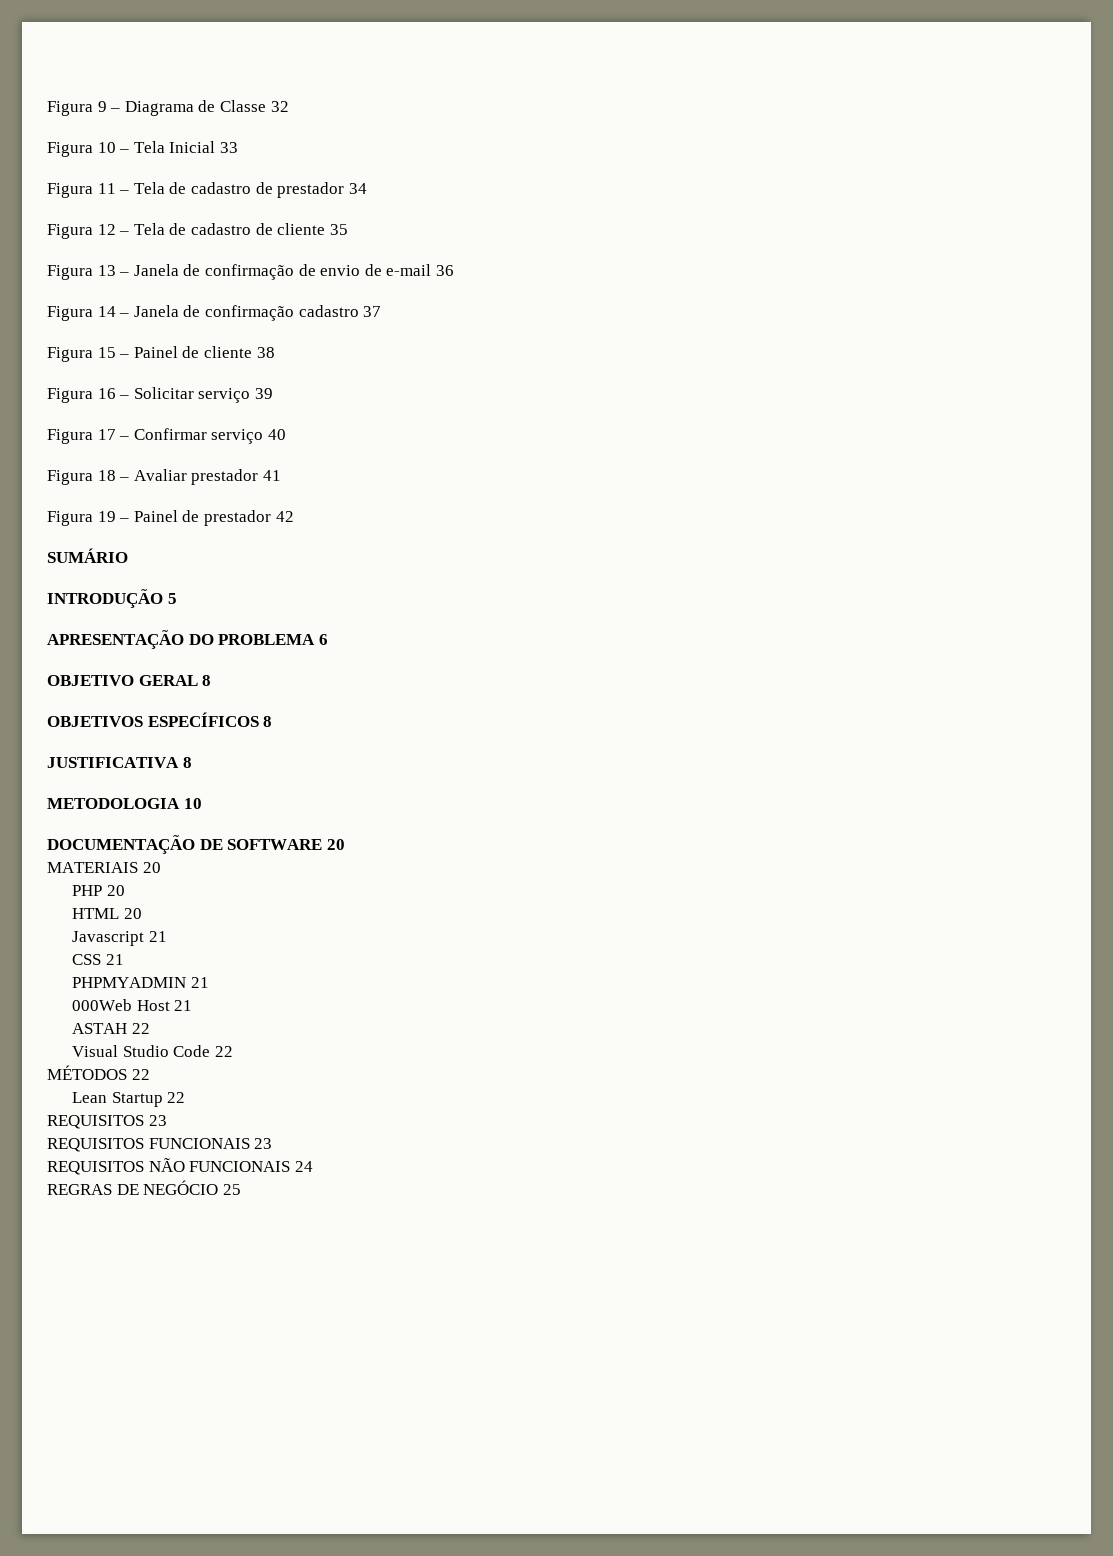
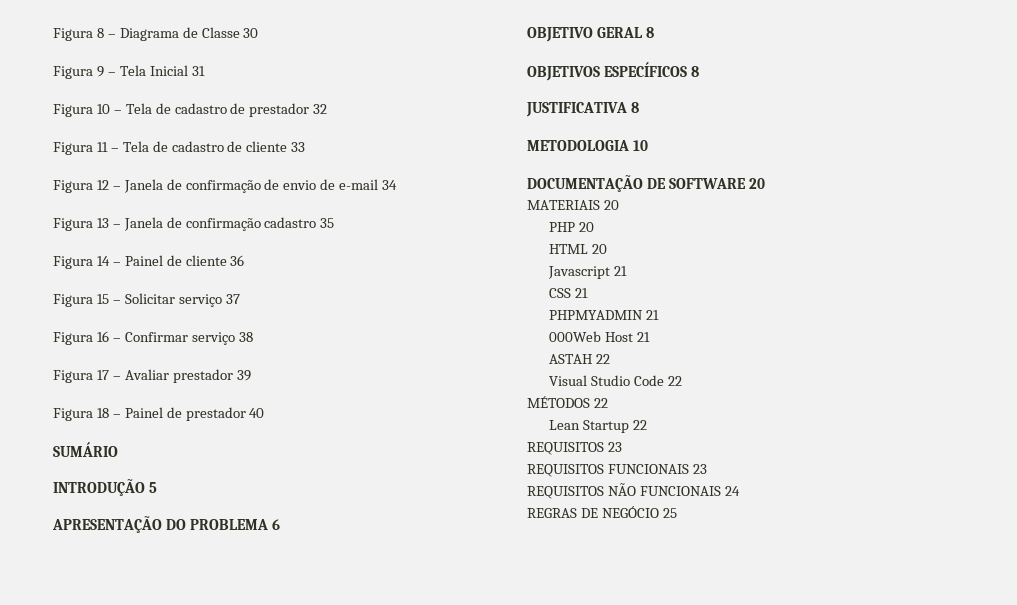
- Figura 9 – Diagrama de Classe 32
+ Figura 8 – Diagrama de Classe 30
+ Figura 9 – Tela Inicial 31
- Figura 10 – Tela Inicial 33
+ Figura 10 – Tela de cadastro de prestador 32
- Figura 11 – Tela de cadastro de prestador 34
+ Figura 11 – Tela de cadastro de cliente 33
- Figura 12 – Tela de cadastro de cliente 35
- Figura 13 – Janela de confirmação de envio de e-mail 36
- Figura 14 – Janela de confirmação cadastro 37
+ Figura 12 – Janela de confirmação de envio de e-mail 34
+ Figura 13 – Janela de confirmação cadastro 35
+ Figura 14 – Painel de cliente 36
- Figura 15 – Painel de cliente 38
+ Figura 15 – Solicitar serviço 37
- Figura 16 – Solicitar serviço 39
+ Figura 16 – Confirmar serviço 38
- Figura 17 – Confirmar serviço 40
+ Figura 17 – Avaliar prestador 39
- Figura 18 – Avaliar prestador 41
- Figura 19 – Painel de prestador 42
+ Figura 18 – Painel de prestador 40

